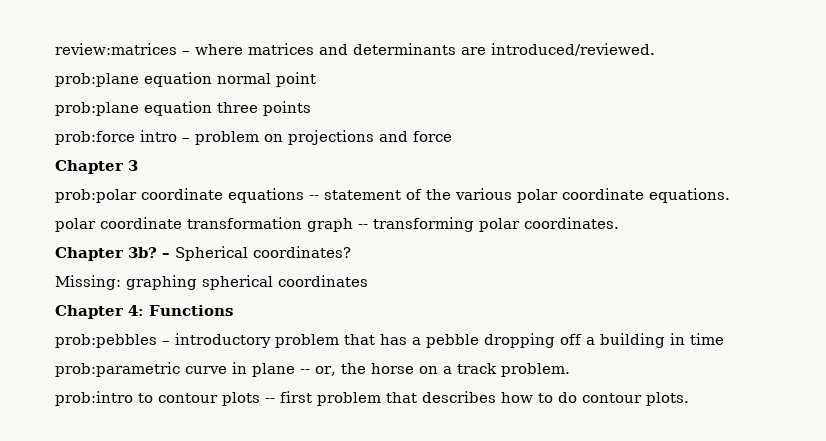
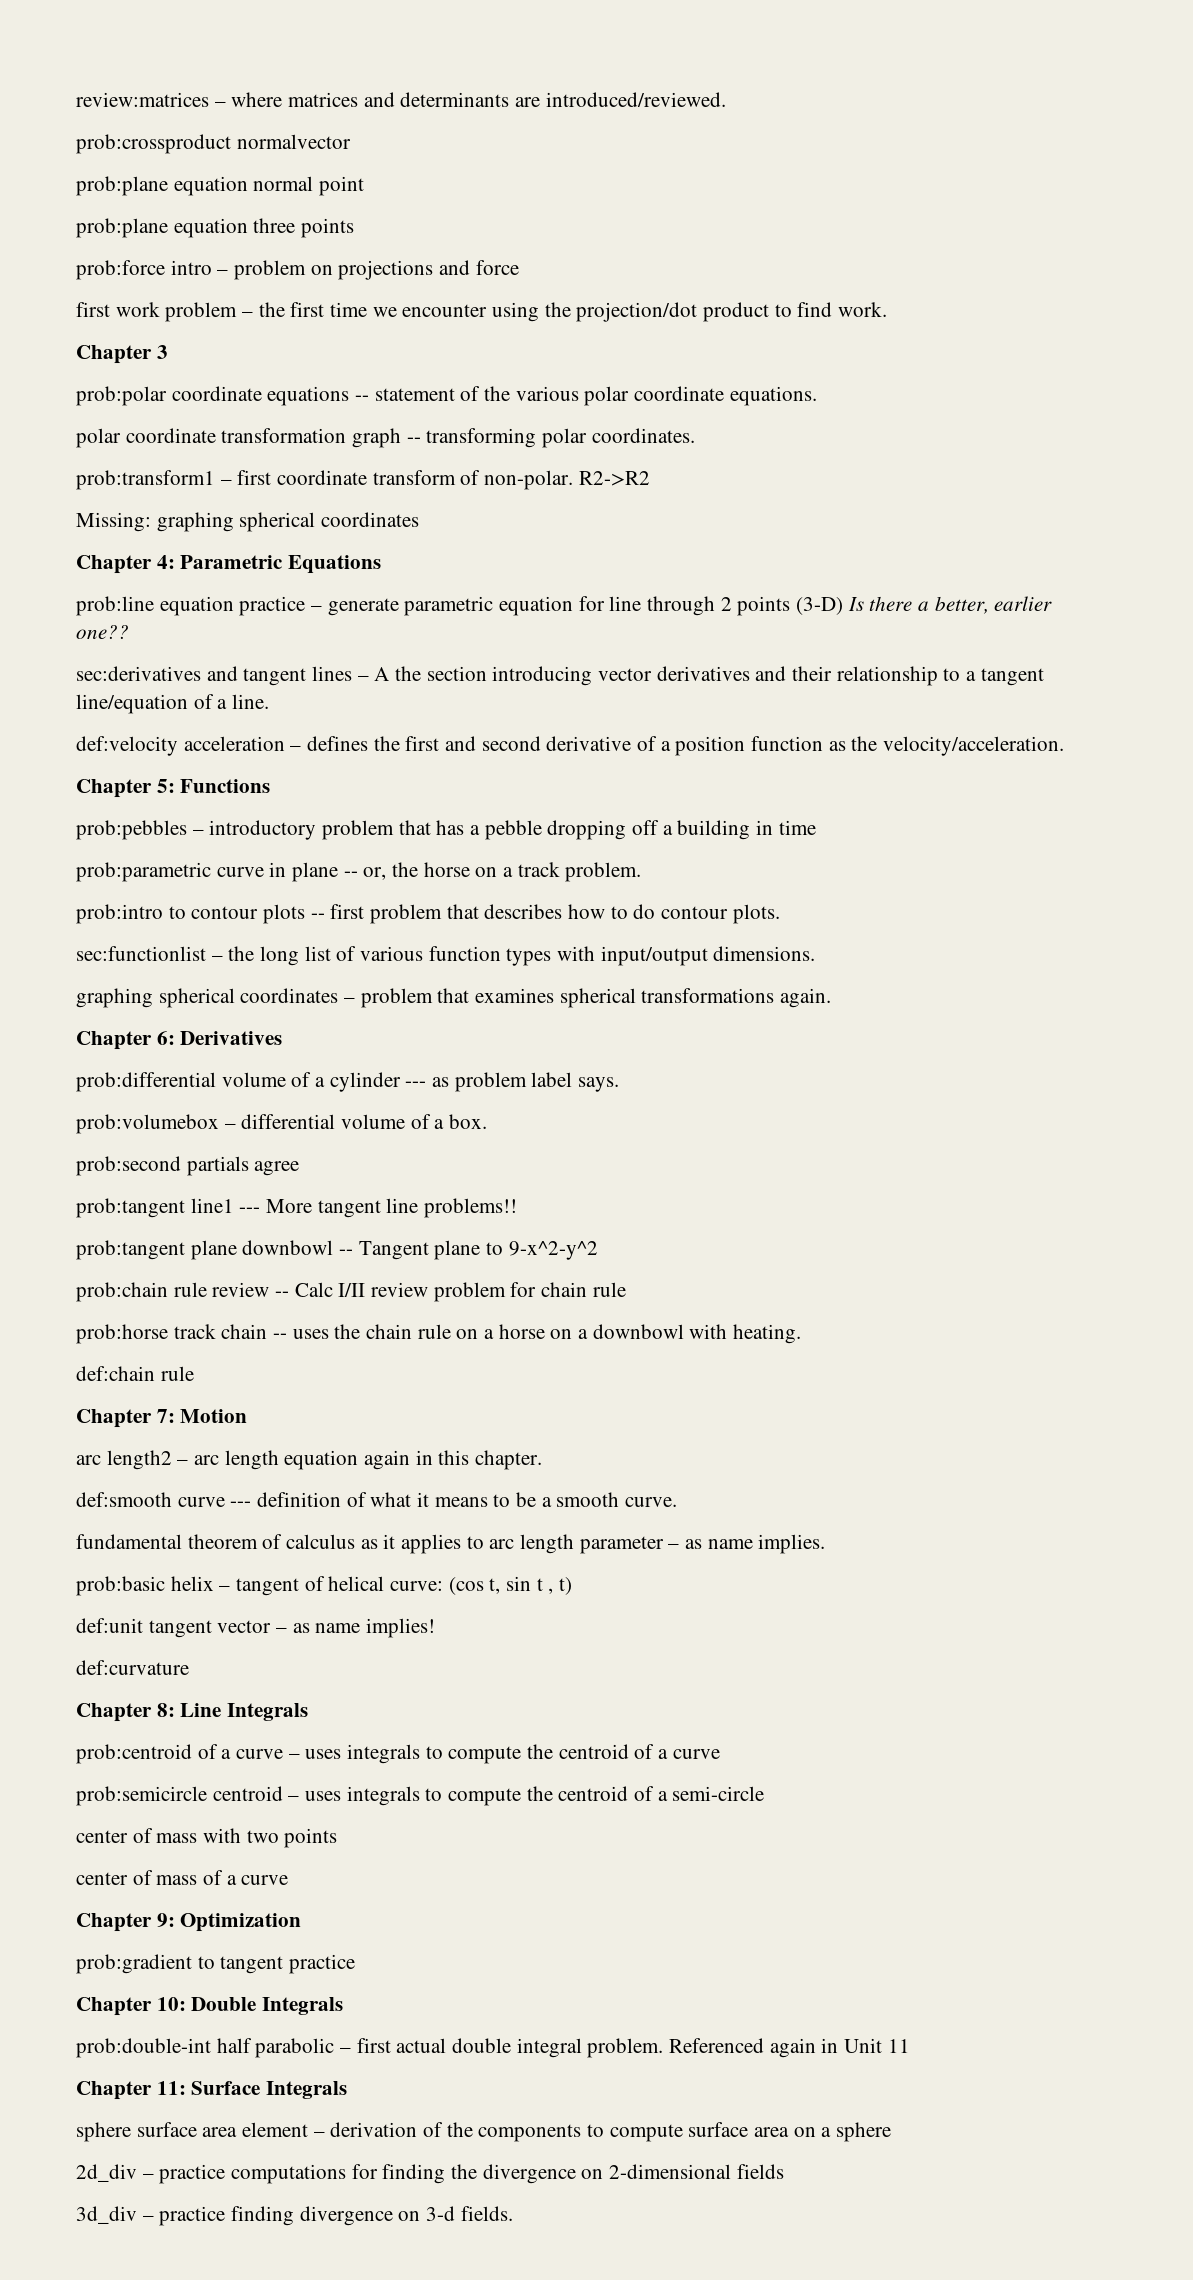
+ prob:crossproduct normalvector
+ first work problem – the first time we encounter using the projection/dot product to find work.
- Chapter 3b? – Spherical coordinates?
+ prob:transform1 – first coordinate transform of non-polar. R2->R2
- Chapter 4: Functions
+ Chapter 4: Parametric Equations
+ prob:line equation practice – generate parametric equation for line through 2 points (3-D) Is there a better, earlier one??
+ sec:derivatives and tangent lines – A the section introducing vector derivatives and their relationship to a tangent line/equation of a line.
+ def:velocity acceleration – defines the first and second derivative of a position function as the velocity/acceleration.
+ Chapter 5: Functions
+ sec:functionlist – the long list of various function types with input/output dimensions.
+ graphing spherical coordinates – problem that examines spherical transformations again.
+ Chapter 6: Derivatives
+ prob:differential volume of a cylinder --- as problem label says.
+ prob:volumebox – differential volume of a box.
+ prob:second partials agree
+ prob:tangent line1 --- More tangent line problems!!
+ prob:tangent plane downbowl -- Tangent plane to 9-x^2-y^2
+ prob:chain rule review -- Calc I/II review problem for chain rule
+ prob:horse track chain -- uses the chain rule on a horse on a downbowl with heating.
+ def:chain rule
+ Chapter 7: Motion
+ arc length2 – arc length equation again in this chapter.
+ def:smooth curve --- definition of what it means to be a smooth curve.
+ fundamental theorem of calculus as it applies to arc length parameter – as name implies.
+ prob:basic helix – tangent of helical curve: (cos t, sin t , t)
+ def:unit tangent vector – as name implies!
+ def:curvature
+ Chapter 8: Line Integrals
+ prob:centroid of a curve – uses integrals to compute the centroid of a curve
+ prob:semicircle centroid – uses integrals to compute the centroid of a semi-circle
+ center of mass with two points
+ center of mass of a curve
+ Chapter 9: Optimization
+ prob:gradient to tangent practice
+ Chapter 10: Double Integrals
+ prob:double-int half parabolic – first actual double integral problem. Referenced again in Unit 11
+ Chapter 11: Surface Integrals
+ sphere surface area element – derivation of the components to compute surface area on a sphere
+ 2d_div – practice computations for finding the divergence on 2-dimensional fields
+ 3d_div – practice finding divergence on 3-d fields.

